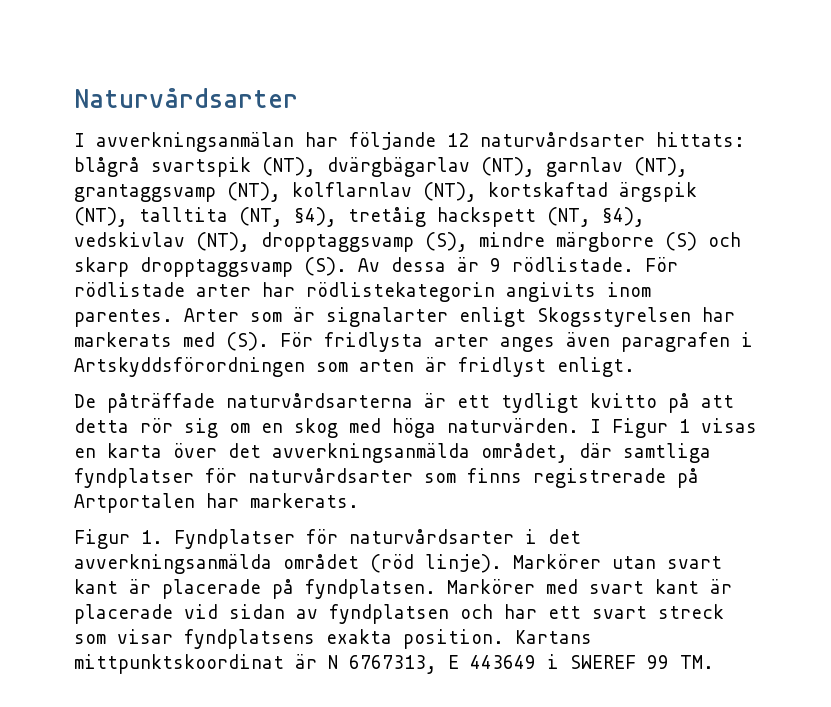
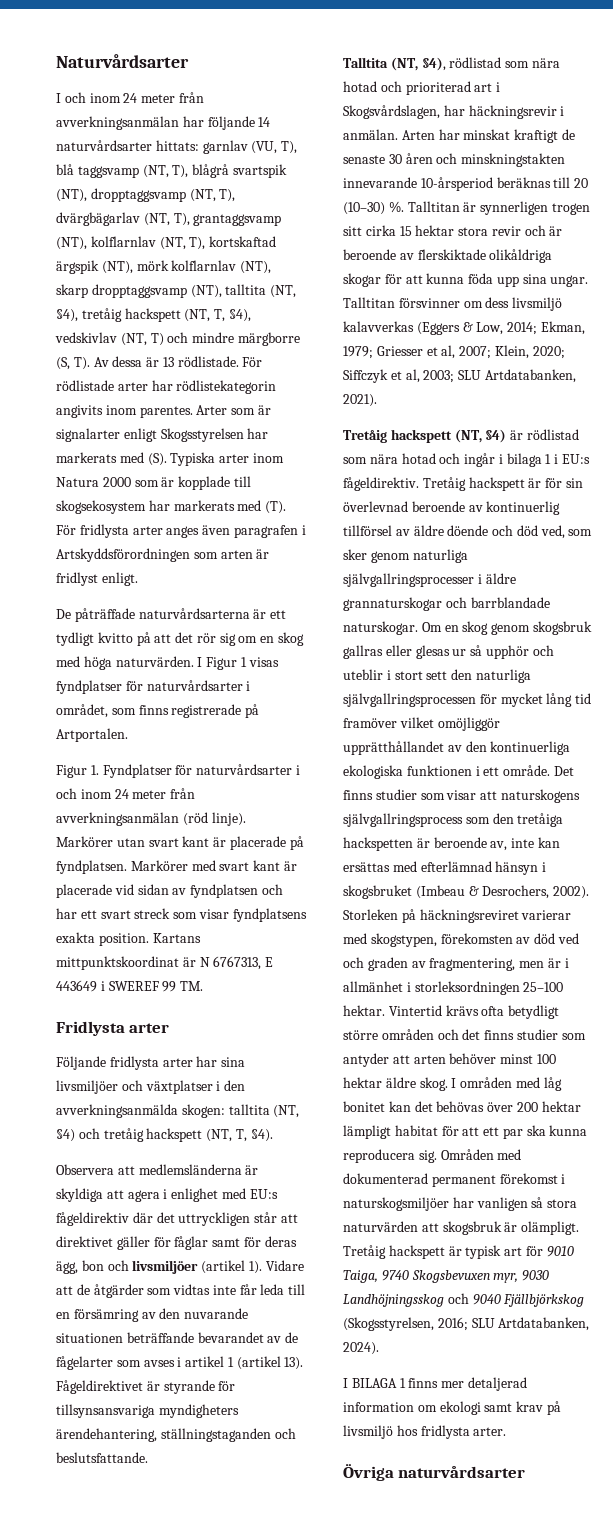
- I avverkningsanmälan har följande 12 naturvårdsarter hittats: blågrå svartspik (NT), dvärgbägarlav (NT), garnlav (NT), grantaggsvamp (NT), kolflarnlav (NT), kortskaftad ärgspik (NT), talltita (NT, §4), tretåig hackspett (NT, §4), vedskivlav (NT), dropptaggsvamp (S), mindre märgborre (S) och skarp dropptaggsvamp (S). Av dessa är 9 rödlistade.
+ I och inom 24 meter från avverkningsanmälan har följande 14 naturvårdsarter hittats: garnlav (VU, T), blå taggsvamp (NT, T), blågrå svartspik (NT), dropptaggsvamp (NT, T), dvärgbägarlav (NT, T), grantaggsvamp (NT), kolflarnlav (NT, T), kortskaftad ärgspik (NT), mörk kolflarnlav (NT), skarp dropptaggsvamp (NT), talltita (NT, §4), tretåig hackspett (NT, T, §4), vedskivlav (NT, T) och mindre märgborre (S, T). Av dessa är 13 rödlistade.
- Arter som är signalarter enligt Skogsstyrelsen har markerats med (S). För fridlysta arter anges även paragrafen i Artskyddsförordningen som arten är fridlyst enligt.
+ Arter som är signalarter enligt Skogsstyrelsen har markerats med (S). Typiska arter inom Natura 2000 som är kopplade till skogsekosystem har markerats med (T). För fridlysta arter anges även paragrafen i Artskyddsförordningen som arten är fridlyst enligt.
- De påträffade naturvårdsarterna är ett tydligt kvitto på att detta rör sig om en skog med höga naturvärden.
+ De påträffade naturvårdsarterna är ett tydligt kvitto på att det rör sig om en skog med höga naturvärden.
- I Figur 1 visas en karta över det avverkningsanmälda området, där samtliga fyndplatser för naturvårdsarter som finns registrerade på Artportalen har markerats.
+ I Figur 1 visas fyndplatser för naturvårdsarter i området, som finns registrerade på Artportalen.
- Figur 1. Fyndplatser för naturvårdsarter i det avverkningsanmälda området (röd linje).
+ Figur 1. Fyndplatser för naturvårdsarter i och inom 24 meter från avverkningsanmälan (röd linje).
+ Fridlysta arter
+ Följande fridlysta arter har sina livsmiljöer och växtplatser i den avverkningsanmälda skogen: talltita (NT, §4) och tretåig hackspett (NT, T, §4).
+ Observera att medlemsländerna är skyldiga att agera i enlighet med EU:s fågeldirektiv där det uttryckligen står att direktivet gäller för fåglar samt för deras ägg, bon och livsmiljöer (artikel 1). Vidare att de åtgärder som vidtas inte får leda till en försämring av den nuvarande situationen beträffande bevarandet av de fågelarter som avses i artikel 1 (artikel 13). Fågeldirektivet är styrande för tillsynsansvariga myndigheters ärendehantering, ställningstaganden och beslutsfattande.
+ Talltita (NT, §4), rödlistad som nära hotad och prioriterad art i Skogsvårdslagen, har häckningsrevir i anmälan. Arten har minskat kraftigt de senaste 30 åren och minskningstakten innevarande 10-årsperiod beräknas till 20 (10–30) %. Talltitan är synnerligen trogen sitt cirka 15 hektar stora revir och är beroende av flerskiktade olikåldriga skogar för att kunna föda upp sina ungar. Talltitan försvinner om dess livsmiljö kalavverkas (Eggers & Low, 2014; Ekman, 1979; Griesser et al, 2007; Klein, 2020; Siffczyk et al, 2003; SLU Artdatabanken, 2021).
+ Tretåig hackspett (NT, §4) är rödlistad som nära hotad och ingår i bilaga 1 i EU:s fågeldirektiv. Tretåig hackspett är för sin överlevnad beroende av kontinuerlig tillförsel av äldre döende och död ved, som sker genom naturliga självgallringsprocesser i äldre grannaturskogar och barrblandade naturskogar. Om en skog genom skogsbruk gallras eller glesas ur så upphör och uteblir i stort sett den naturliga självgallringsprocessen för mycket lång tid framöver vilket omöjliggör upprätthållandet av den kontinuerliga ekologiska funktionen i ett område. Det finns studier som visar att naturskogens självgallringsprocess som den tretåiga hackspetten är beroende av, inte kan ersättas med efterlämnad hänsyn i skogsbruket (Imbeau & Desrochers, 2002). Storleken på häckningsreviret varierar med skogstypen, förekomsten av död ved och graden av fragmentering, men är i allmänhet i storleksordningen 25–100 hektar. Vintertid krävs ofta betydligt större områden och det finns studier som antyder att arten behöver minst 100 hektar äldre skog. I områden med låg bonitet kan det behövas över 200 hektar lämpligt habitat för att ett par ska kunna reproducera sig. Områden med dokumenterad permanent förekomst i naturskogsmiljöer har vanligen så stora naturvärden att skogsbruk är olämpligt. Tretåig hackspett är typisk art för 9010 Taiga, 9740 Skogsbevuxen myr, 9030 Landhöjningsskog och 9040 Fjällbjörkskog (Skogsstyrelsen, 2016; SLU Artdatabanken, 2024).
+ I BILAGA 1 finns mer detaljerad information om ekologi samt krav på livsmiljö hos fridlysta arter.
+ Övriga naturvårdsarter

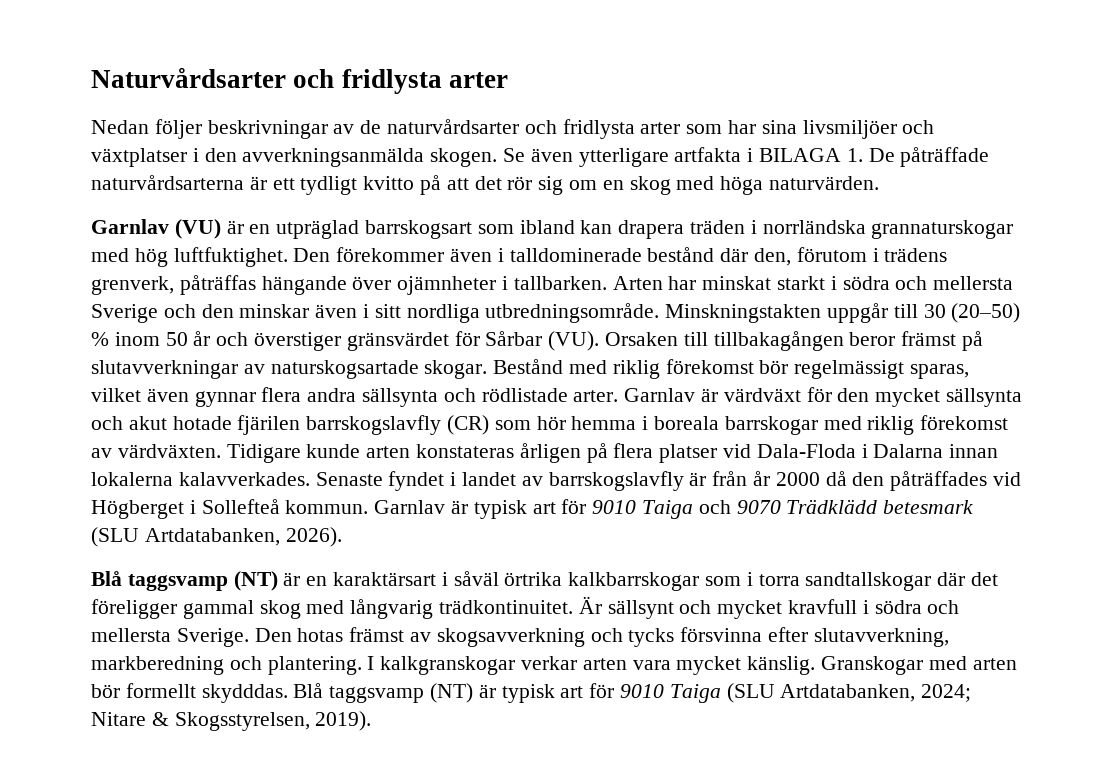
- Naturvårdsarter
- I och inom 24 meter från avverkningsanmälan har följande 14 naturvårdsarter hittats: garnlav (VU, T), blå taggsvamp (NT, T), blågrå svartspik (NT), dropptaggsvamp (NT, T), dvärgbägarlav (NT, T), grantaggsvamp (NT), kolflarnlav (NT, T), kortskaftad ärgspik (NT), mörk kolflarnlav (NT), skarp dropptaggsvamp (NT), talltita (NT, §4), tretåig hackspett (NT, T, §4), vedskivlav (NT, T) och mindre märgborre (S, T). Av dessa är 13 rödlistade. För rödlistade arter har rödlistekategorin angivits inom parentes. Arter som är signalarter enligt Skogsstyrelsen har markerats med (S). Typiska arter inom Natura 2000 som är kopplade till skogsekosystem har markerats med (T). För fridlysta arter anges även paragrafen i Artskyddsförordningen som arten är fridlyst enligt.
- De påträffade naturvårdsarterna är ett tydligt kvitto på att det rör sig om en skog med höga naturvärden. I Figur 1 visas fyndplatser för naturvårdsarter i området, som finns registrerade på Artportalen.
- Figur 1. Fyndplatser för naturvårdsarter i och inom 24 meter från avverkningsanmälan (röd linje). Markörer utan svart kant är placerade på fyndplatsen. Markörer med svart kant är placerade vid sidan av fyndplatsen och har ett svart streck som visar fyndplatsens exakta position. Kartans mittpunktskoordinat är N 6767313, E 443649 i SWEREF 99 TM.
- Fridlysta arter
- Följande fridlysta arter har sina livsmiljöer och växtplatser i den avverkningsanmälda skogen: talltita (NT, §4) och tretåig hackspett (NT, T, §4).
- Observera att medlemsländerna är skyldiga att agera i enlighet med EU:s fågeldirektiv där det uttryckligen står att direktivet gäller för fåglar samt för deras ägg, bon och livsmiljöer (artikel 1). Vidare att de åtgärder som vidtas inte får leda till en försämring av den nuvarande situationen beträffande bevarandet av de fågelarter som avses i artikel 1 (artikel 13). Fågeldirektivet är styrande för tillsynsansvariga myndigheters ärendehantering, ställningstaganden och beslutsfattande.
- Talltita (NT, §4), rödlistad som nära hotad och prioriterad art i Skogsvårdslagen, har häckningsrevir i anmälan. Arten har minskat kraftigt de senaste 30 åren och minskningstakten innevarande 10-årsperiod beräknas till 20 (10–30) %. Talltitan är synnerligen trogen sitt cirka 15 hektar stora revir och är beroende av flerskiktade olikåldriga skogar för att kunna föda upp sina ungar. Talltitan försvinner om dess livsmiljö kalavverkas (Eggers & Low, 2014; Ekman, 1979; Griesser et al, 2007; Klein, 2020; Siffczyk et al, 2003; SLU Artdatabanken, 2021).
- Tretåig hackspett (NT, §4) är rödlistad som nära hotad och ingår i bilaga 1 i EU:s fågeldirektiv. Tretåig hackspett är för sin överlevnad beroende av kontinuerlig tillförsel av äldre döende och död ved, som sker genom naturliga självgallringsprocesser i äldre grannaturskogar och barrblandade naturskogar. Om en skog genom skogsbruk gallras eller glesas ur så upphör och uteblir i stort sett den naturliga självgallringsprocessen för mycket lång tid framöver vilket omöjliggör upprätthållandet av den kontinuerliga ekologiska funktionen i ett område. Det finns studier som visar att naturskogens självgallringsprocess som den tretåiga hackspetten är beroende av, inte kan ersättas med efterlämnad hänsyn i skogsbruket (Imbeau & Desrochers, 2002). Storleken på häckningsreviret varierar med skogstypen, förekomsten av död ved och graden av fragmentering, men är i allmänhet i storleksordningen 25–100 hektar. Vintertid krävs ofta betydligt större områden och det finns studier som antyder att arten behöver minst 100 hektar äldre skog. I områden med låg bonitet kan det behövas över 200 hektar lämpligt habitat för att ett par ska kunna reproducera sig. Områden med dokumenterad permanent förekomst i naturskogsmiljöer har vanligen så stora naturvärden att skogsbruk är olämpligt. Tretåig hackspett är typisk art för 9010 Taiga, 9740 Skogsbevuxen myr, 9030 Landhöjningsskog och 9040 Fjällbjörkskog (Skogsstyrelsen, 2016; SLU Artdatabanken, 2024).
- I BILAGA 1 finns mer detaljerad information om ekologi samt krav på livsmiljö hos fridlysta arter.
- Övriga naturvårdsarter
+ Naturvårdsarter och fridlysta arter
+ Nedan följer beskrivningar av de naturvårdsarter och fridlysta arter som har sina livsmiljöer och växtplatser i den avverkningsanmälda skogen. Se även ytterligare artfakta i BILAGA 1. De påträffade naturvårdsarterna är ett tydligt kvitto på att det rör sig om en skog med höga naturvärden.
+ Garnlav (VU) är en utpräglad barrskogsart som ibland kan drapera träden i norrländska grannaturskogar med hög luftfuktighet. Den förekommer även i talldominerade bestånd där den, förutom i trädens grenverk, påträffas hängande över ojämnheter i tallbarken. Arten har minskat starkt i södra och mellersta Sverige och den minskar även i sitt nordliga utbredningsområde. Minskningstakten uppgår till 30 (20–50) % inom 50 år och överstiger gränsvärdet för Sårbar (VU). Orsaken till tillbakagången beror främst på slutavverkningar av naturskogsartade skogar. Bestånd med riklig förekomst bör regelmässigt sparas, vilket även gynnar flera andra sällsynta och rödlistade arter. Garnlav är värdväxt för den mycket sällsynta och akut hotade fjärilen barrskogslavfly (CR) som hör hemma i boreala barrskogar med riklig förekomst av värdväxten. Tidigare kunde arten konstateras årligen på flera platser vid Dala-Floda i Dalarna innan lokalerna kalavverkades. Senaste fyndet i landet av barrskogslavfly är från år 2000 då den påträffades vid Högberget i Sollefteå kommun. Garnlav är typisk art för 9010 Taiga och 9070 Trädklädd betesmark (SLU Artdatabanken, 2026).
+ Blå taggsvamp (NT) är en karaktärsart i såväl örtrika kalkbarrskogar som i torra sandtallskogar där det föreligger gammal skog med långvarig trädkontinuitet. Är sällsynt och mycket kravfull i södra och mellersta Sverige. Den hotas främst av skogsavverkning och tycks försvinna efter slutavverkning, markberedning och plantering. I kalkgranskogar verkar arten vara mycket känslig. Granskogar med arten bör formellt skydddas. Blå taggsvamp (NT) är typisk art för 9010 Taiga (SLU Artdatabanken, 2024; Nitare & Skogsstyrelsen, 2019).

